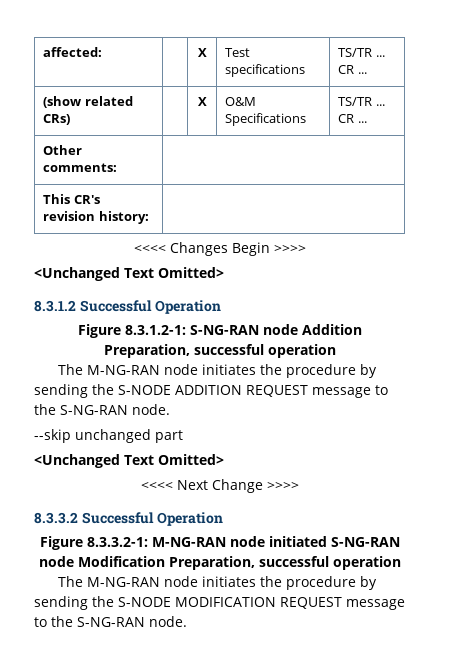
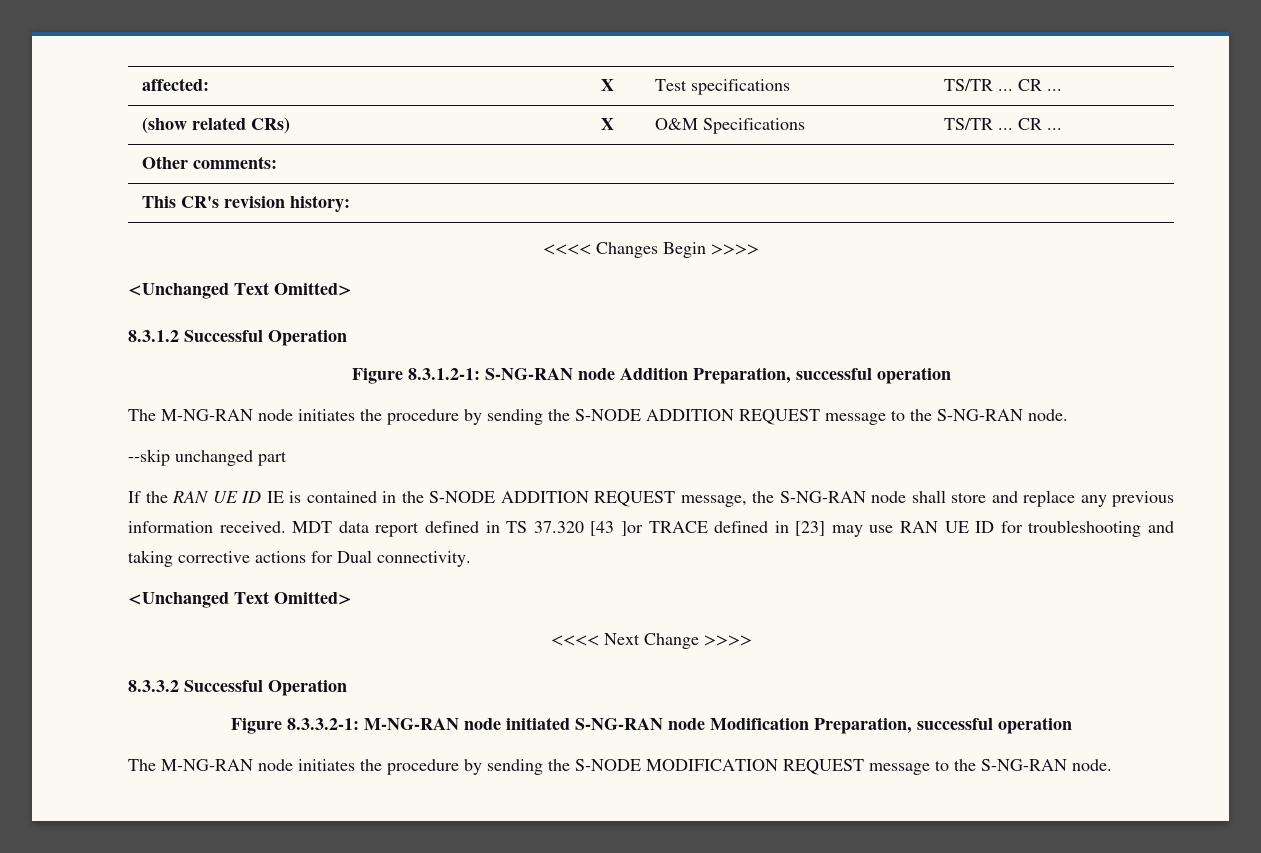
+ If the RAN UE ID IE is contained in the S-NODE ADDITION REQUEST message, the S-NG-RAN node shall store and replace any previous information received. MDT data report defined in TS 37.320 [43 ]or TRACE defined in [23] may use RAN UE ID for troubleshooting and taking corrective actions for Dual connectivity.

